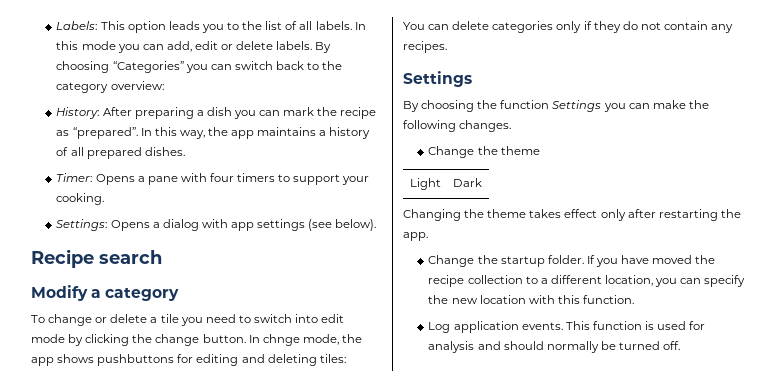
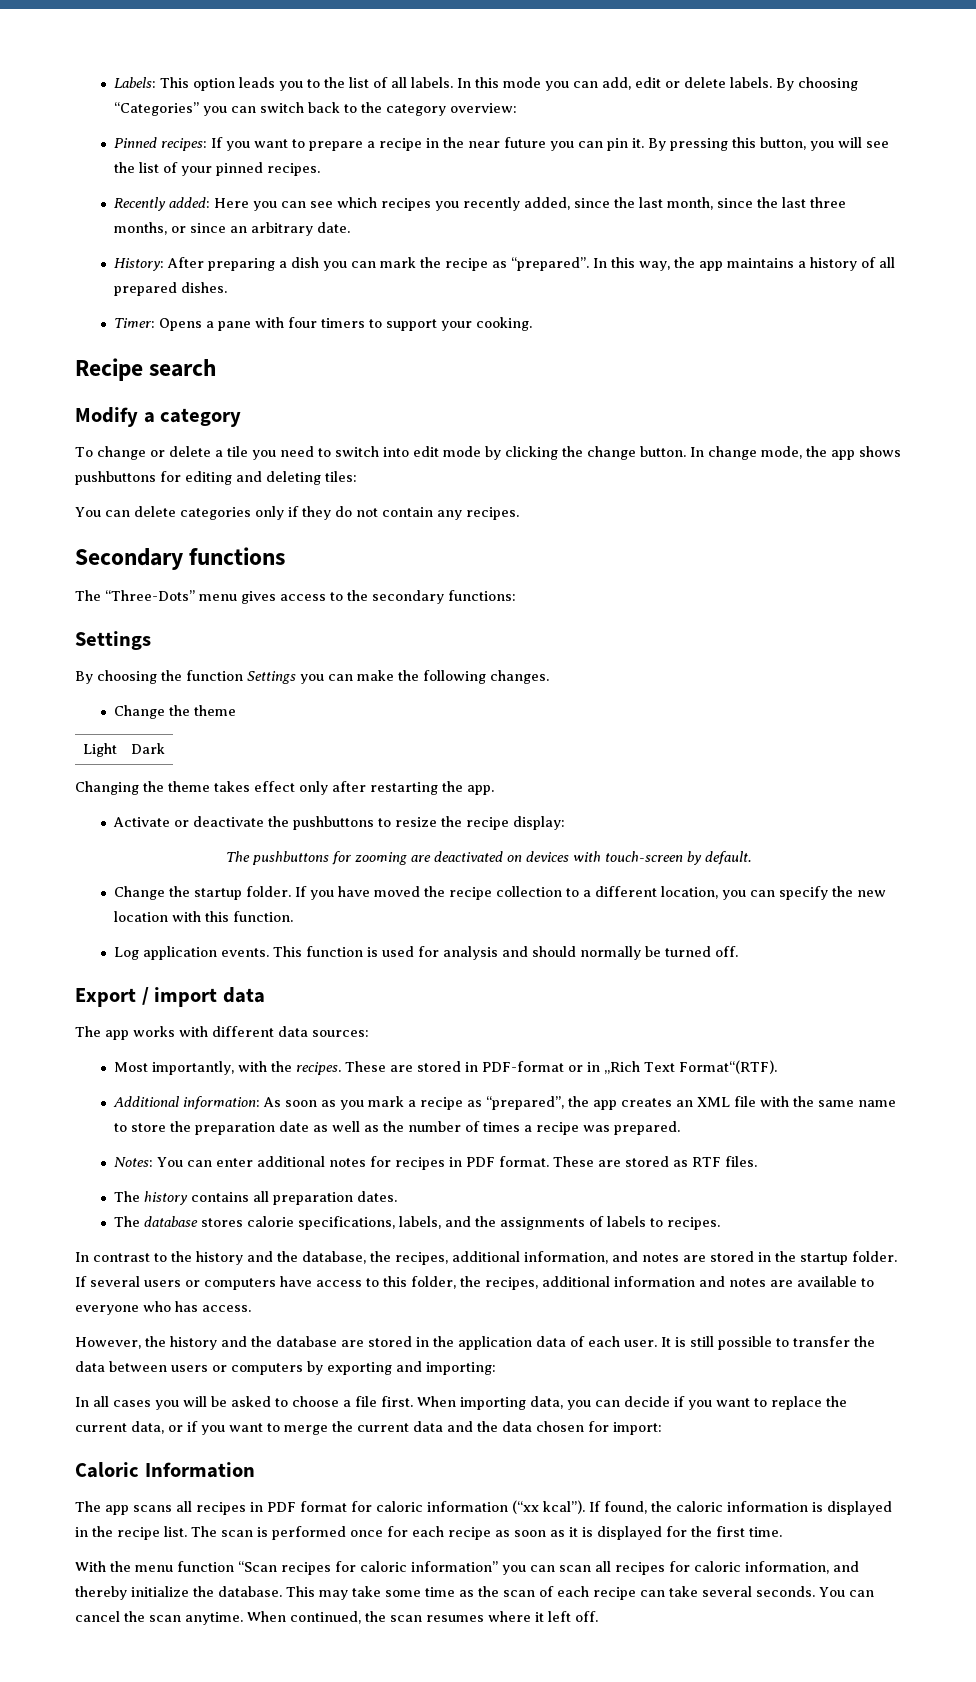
+ Pinned recipes: If you want to prepare a recipe in the near future you can pin it. By pressing this button, you will see the list of your pinned recipes.
+ Recently added: Here you can see which recipes you recently added, since the last month, since the last three months, or since an arbitrary date.
- Settings: Opens a dialog with app settings (see below).
- In chnge mode, the app shows pushbuttons for editing and deleting tiles:
+ In change mode, the app shows pushbuttons for editing and deleting tiles:
+ Secondary functions
+ The “Three-Dots” menu gives access to the secondary functions:
+ Activate or deactivate the pushbuttons to resize the recipe display:
+ The pushbuttons for zooming are deactivated on devices with touch-screen by default.
+ Export / import data
+ The app works with different data sources:
+ Most importantly, with the recipes. These are stored in PDF-format or in „Rich Text Format“(RTF).
+ Additional information: As soon as you mark a recipe as “prepared”, the app creates an XML file with the same name to store the preparation date as well as the number of times a recipe was prepared.
+ Notes: You can enter additional notes for recipes in PDF format. These are stored as RTF files.
+ The history contains all preparation dates.
+ The database stores calorie specifications, labels, and the assignments of labels to recipes.
+ In contrast to the history and the database, the recipes, additional information, and notes are stored in the startup folder. If several users or computers have access to this folder, the recipes, additional information and notes are available to everyone who has access.
+ However, the history and the database are stored in the application data of each user. It is still possible to transfer the data between users or computers by exporting and importing:
+ In all cases you will be asked to choose a file first. When importing data, you can decide if you want to replace the current data, or if you want to merge the current data and the data chosen for import:
+ Caloric Information
+ The app scans all recipes in PDF format for caloric information (“xx kcal”). If found, the caloric information is displayed in the recipe list. The scan is performed once for each recipe as soon as it is displayed for the first time.
+ With the menu function “Scan recipes for caloric information” you can scan all recipes for caloric information, and thereby initialize the database. This may take some time as the scan of each recipe can take several seconds. You can cancel the scan anytime. When continued, the scan resumes where it left off.

